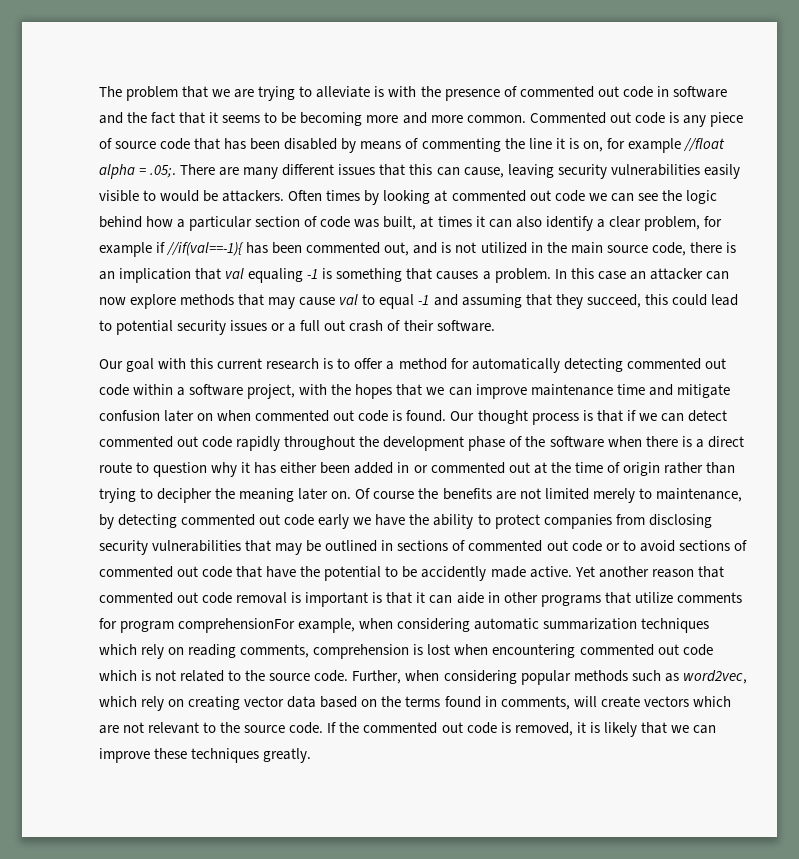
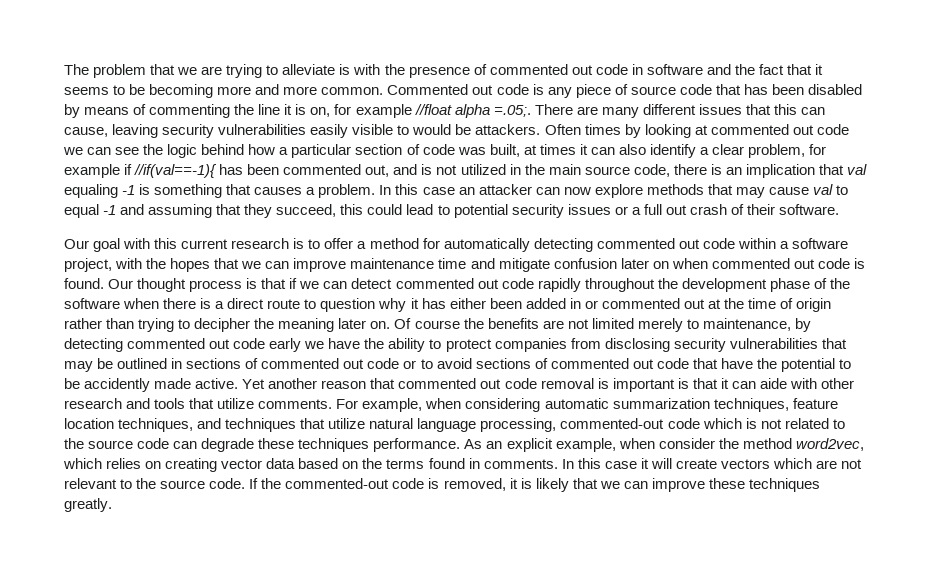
- Commented out code is any piece of source code that has been disabled by means of commenting the line it is on, for example //float alpha = .05;. There are many different issues that this can cause, leaving security vulnerabilities easily visible to would be attackers.
+ Commented out code is any piece of source code that has been disabled by means of commenting the line it is on, for example //float alpha =.05;. There are many different issues that this can cause, leaving security vulnerabilities easily visible to would be attackers.
- Yet another reason that commented out code removal is important is that it can aide in other programs that utilize comments for program comprehensionFor example, when considering automatic summarization techniques which rely on reading comments, comprehension is lost when encountering commented out code which is not related to the source code. Further, when considering popular methods such as word2vec, which rely on creating vector data based on the terms found in comments, will create vectors which are not relevant to the source code.
+ Yet another reason that commented out code removal is important is that it can aide with other research and tools that utilize comments. For example, when considering automatic summarization techniques, feature location techniques, and techniques that utilize natural language processing, commented-out code which is not related to the source code can degrade these techniques performance. As an explicit example, when consider the method word2vec, which relies on creating vector data based on the terms found in comments. In this case it will create vectors which are not relevant to the source code.
- If the commented out code is removed, it is likely that we can improve these techniques greatly.
+ If the commented-out code is removed, it is likely that we can improve these techniques greatly.

